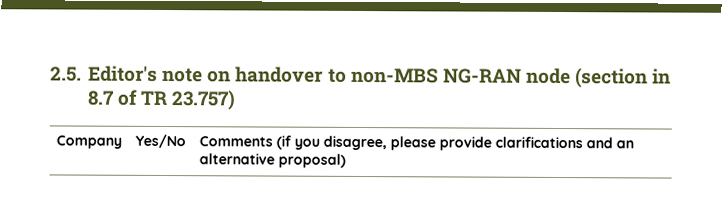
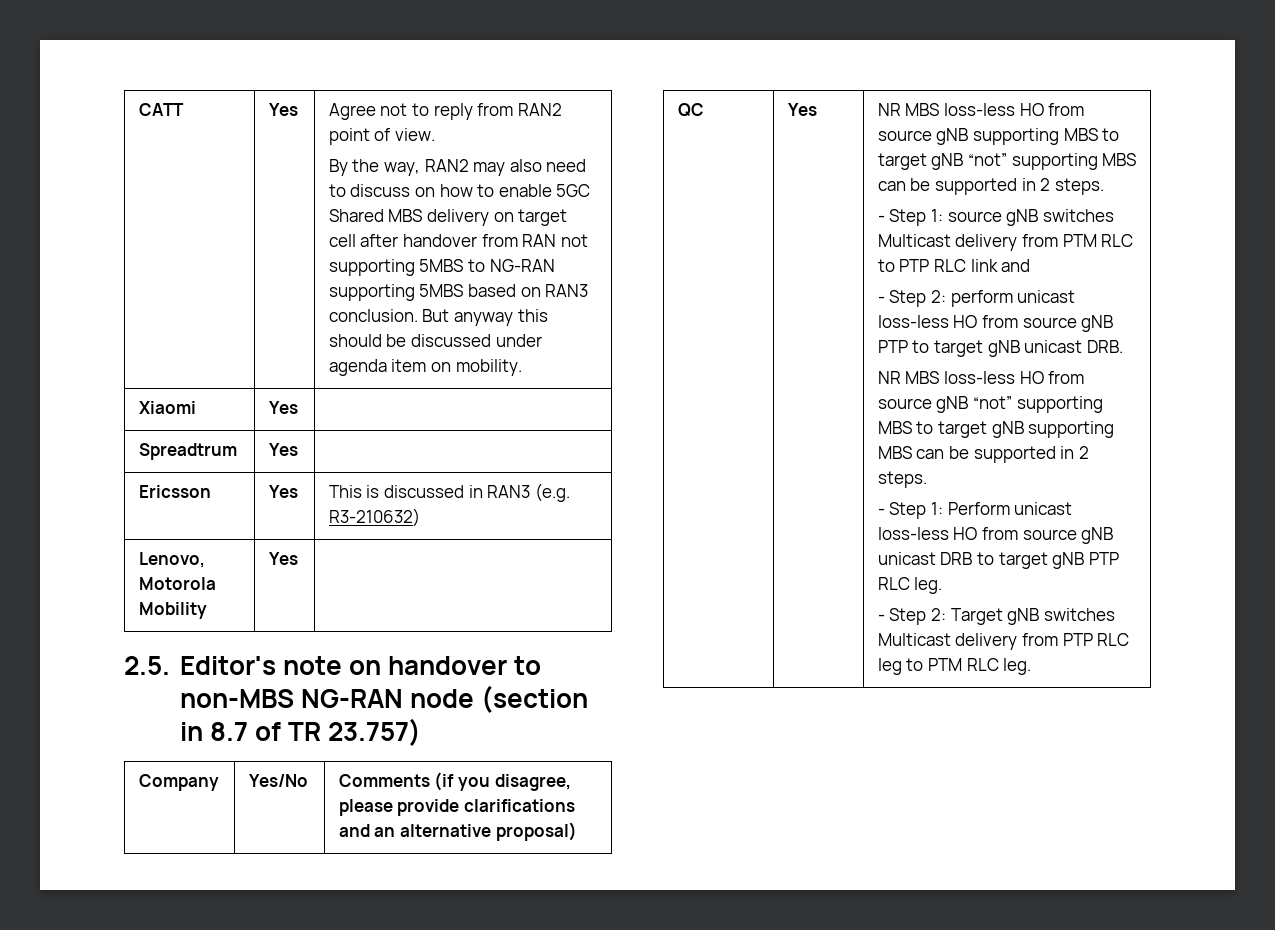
+ CATT | Yes | Agree not to reply from RAN2 point of view.
+ By the way, RAN2 may also need to discuss on how to enable 5GC Shared MBS delivery on target cell after handover from RAN not supporting 5MBS to NG-RAN supporting 5MBS based on RAN3 conclusion. But anyway this should be discussed under agenda item on mobility.
+ Xiaomi | Yes |
+ Spreadtrum | Yes |
+ Ericsson | Yes | This is discussed in RAN3 (e.g. R3-210632)
+ Lenovo, Motorola Mobility | Yes |
+ QC | Yes | NR MBS loss-less HO from source gNB supporting MBS to target gNB “not” supporting MBS can be supported in 2 steps.
+ - Step 1: source gNB switches Multicast delivery from PTM RLC to PTP RLC link and
+ - Step 2: perform unicast loss-less HO from source gNB PTP to target gNB unicast DRB.
+ NR MBS loss-less HO from source gNB “not” supporting MBS to target gNB supporting MBS can be supported in 2 steps.
+ - Step 1: Perform unicast loss-less HO from source gNB unicast DRB to target gNB PTP RLC leg.
+ - Step 2: Target gNB switches Multicast delivery from PTP RLC leg to PTM RLC leg.

